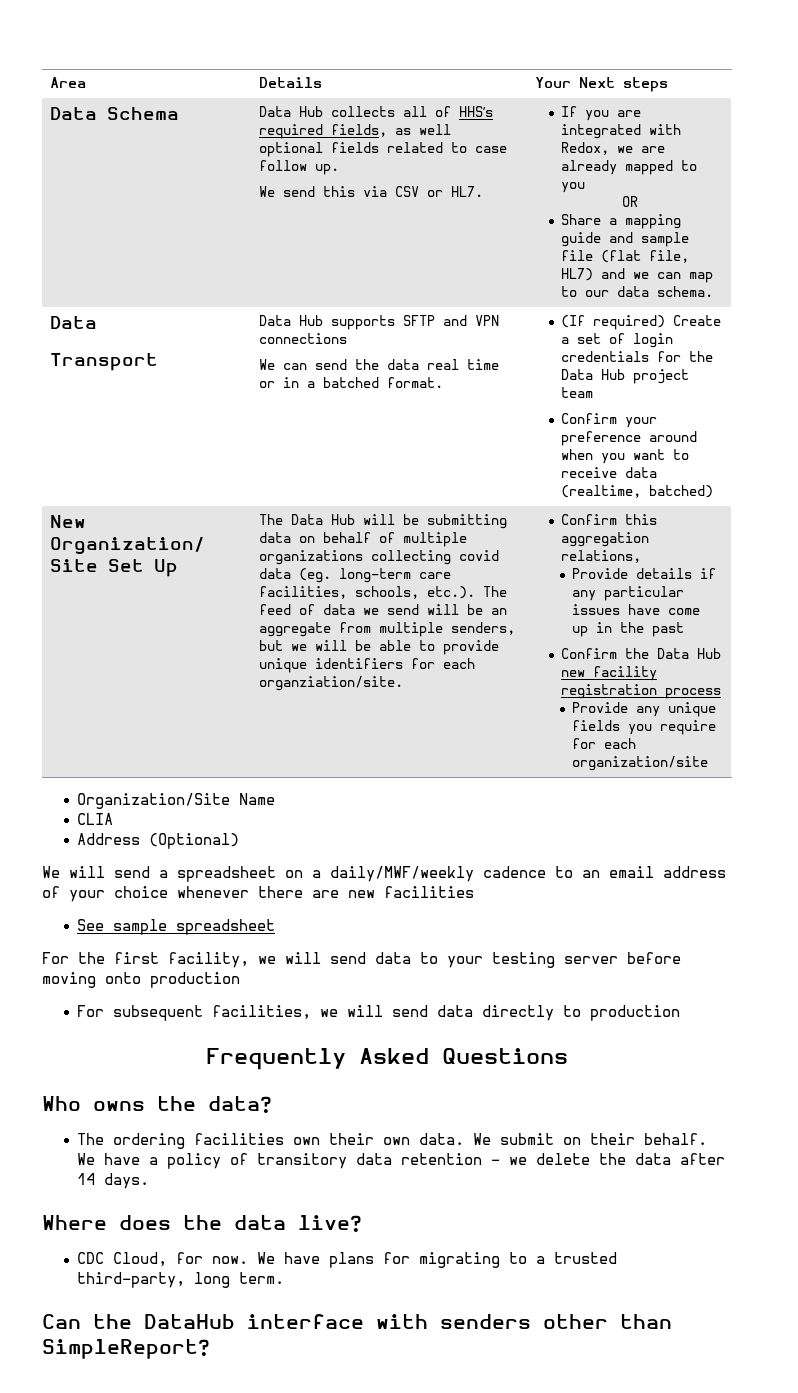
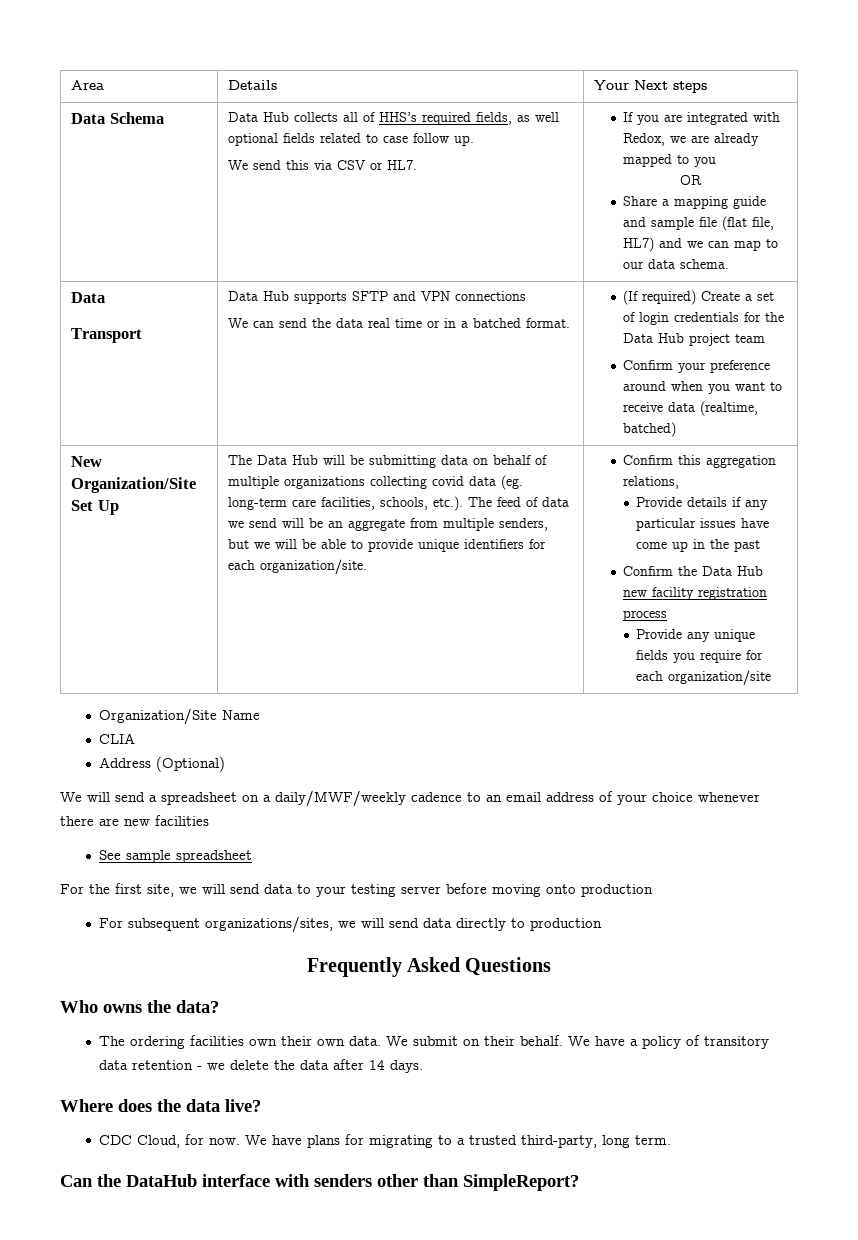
- The Data Hub will be submitting data on behalf of multiple organizations collecting covid data (eg. long-term care facilities, schools, etc.). The feed of data we send will be an aggregate from multiple senders, but we will be able to provide unique identifiers for each organziation/site.
+ The Data Hub will be submitting data on behalf of multiple organizations collecting covid data (eg. long-term care facilities, schools, etc.). The feed of data we send will be an aggregate from multiple senders, but we will be able to provide unique identifiers for each organization/site.
- For the first facility, we will send data to your testing server before moving onto production
+ For the first site, we will send data to your testing server before moving onto production
- For subsequent facilities, we will send data directly to production
+ For subsequent organizations/sites, we will send data directly to production

